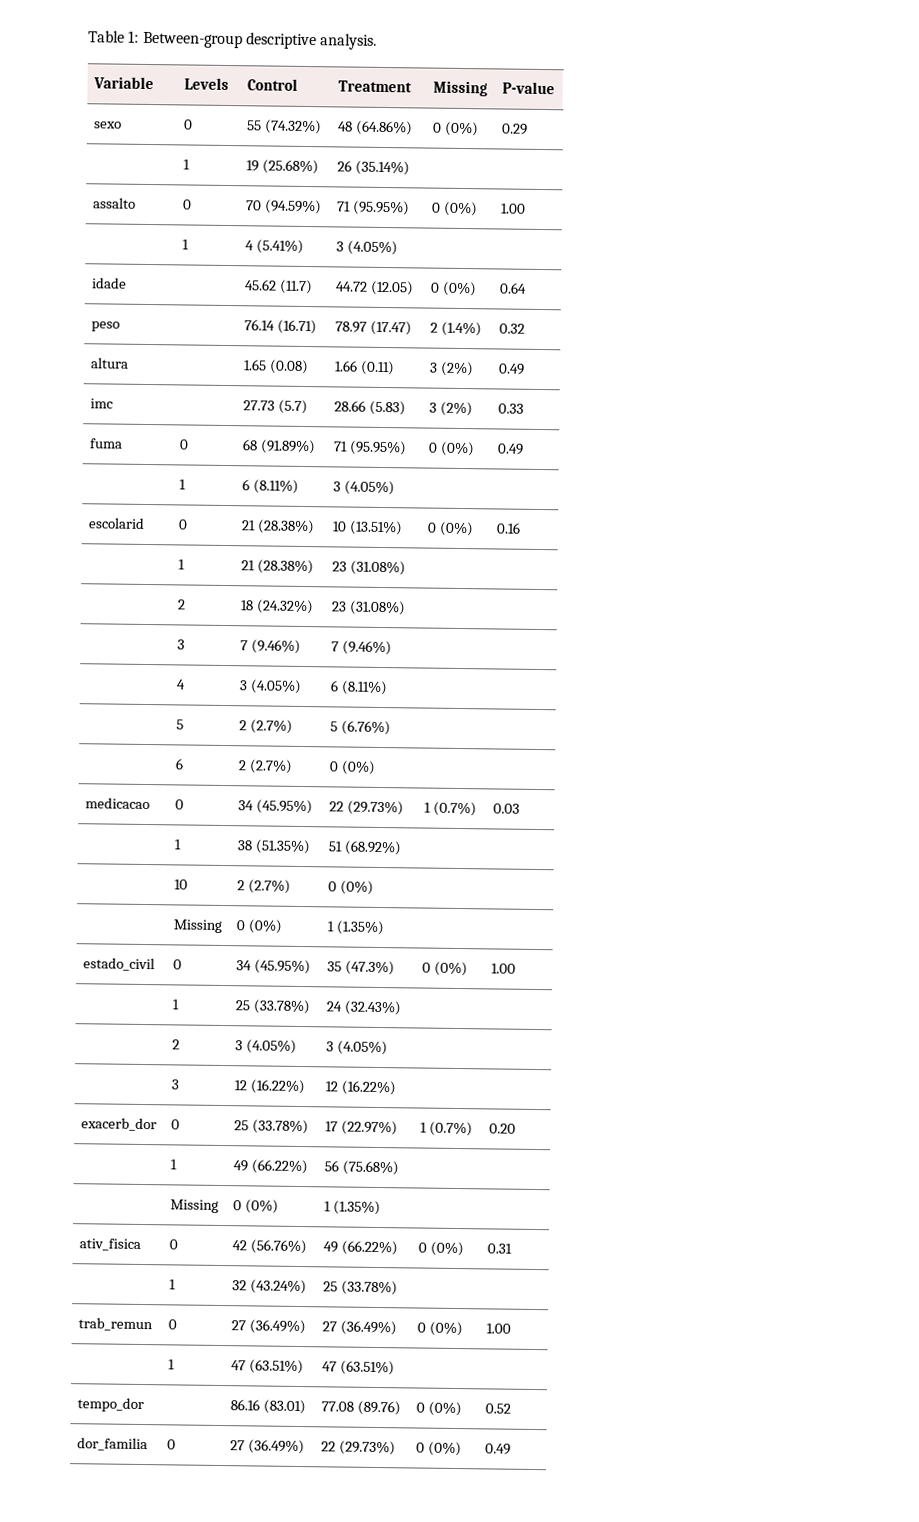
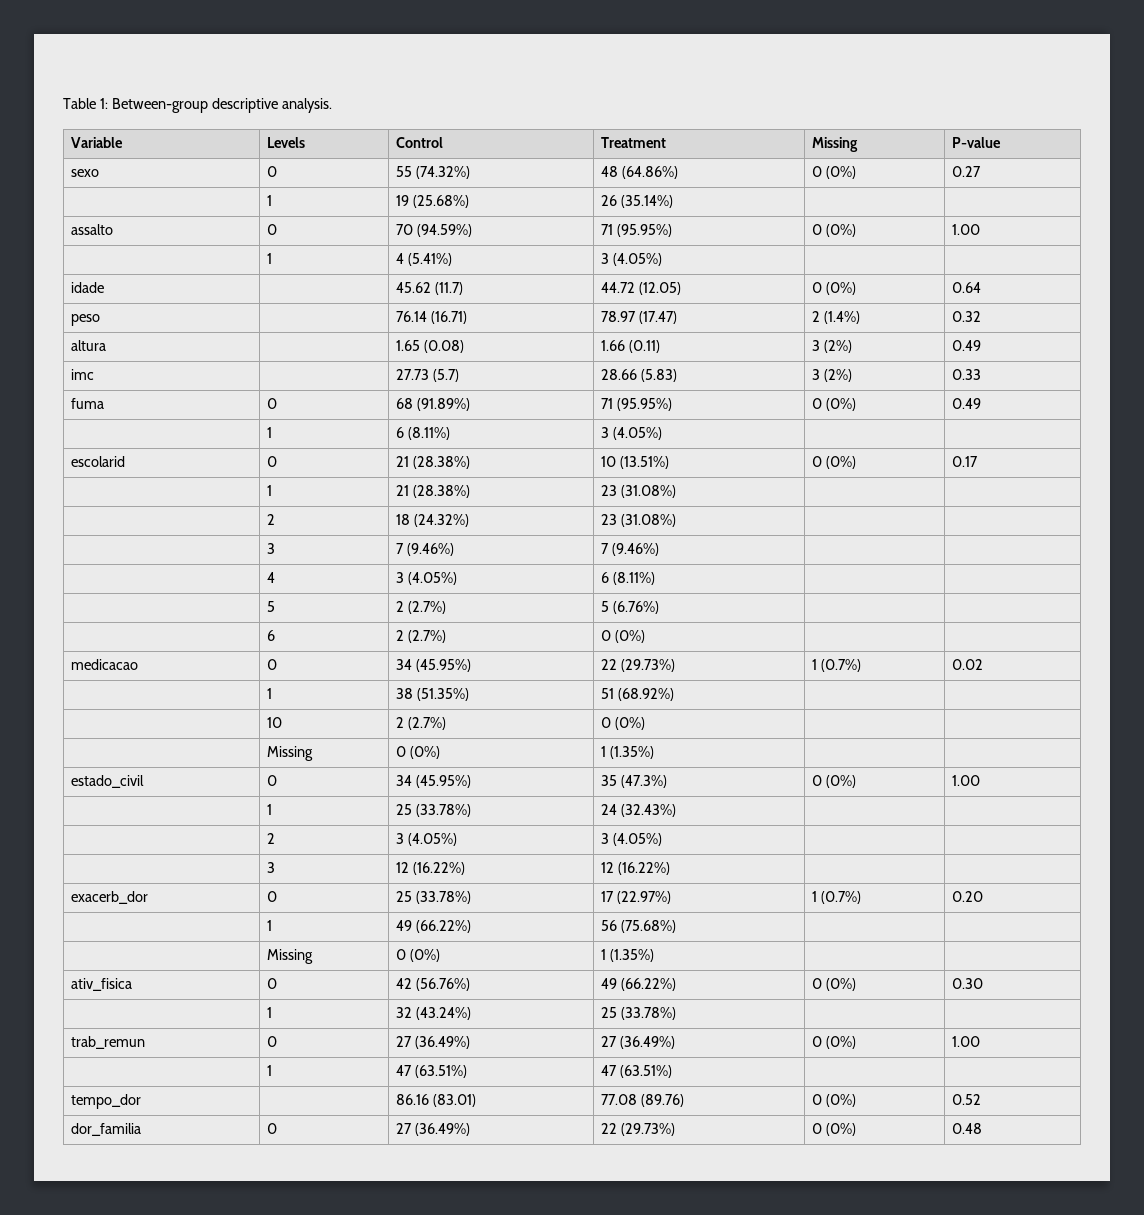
- sexo | 0 | 55 (74.32%) | 48 (64.86%) | 0 (0%) | 0.29
+ sexo | 0 | 55 (74.32%) | 48 (64.86%) | 0 (0%) | 0.27
- escolarid | 0 | 21 (28.38%) | 10 (13.51%) | 0 (0%) | 0.16
+ escolarid | 0 | 21 (28.38%) | 10 (13.51%) | 0 (0%) | 0.17
- medicacao | 0 | 34 (45.95%) | 22 (29.73%) | 1 (0.7%) | 0.03
+ medicacao | 0 | 34 (45.95%) | 22 (29.73%) | 1 (0.7%) | 0.02
- ativ_fisica | 0 | 42 (56.76%) | 49 (66.22%) | 0 (0%) | 0.31
+ ativ_fisica | 0 | 42 (56.76%) | 49 (66.22%) | 0 (0%) | 0.30
- dor_familia | 0 | 27 (36.49%) | 22 (29.73%) | 0 (0%) | 0.49
+ dor_familia | 0 | 27 (36.49%) | 22 (29.73%) | 0 (0%) | 0.48

